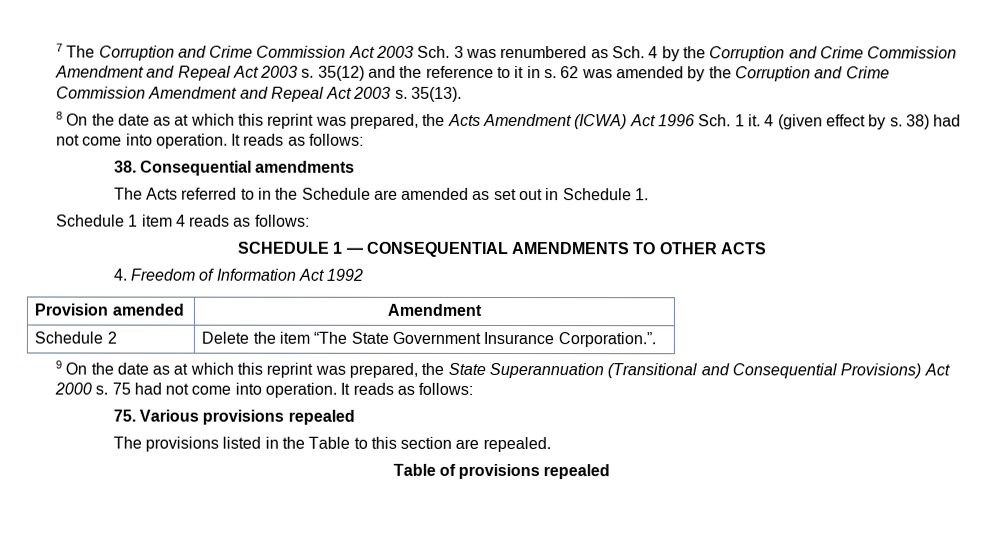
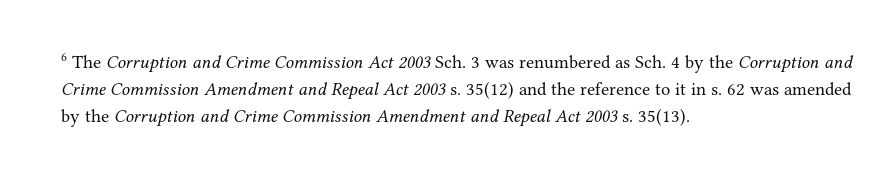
- 7 The Corruption and Crime Commission Act 2003 Sch. 3 was renumbered as Sch. 4 by the Corruption and Crime Commission Amendment and Repeal Act 2003 s.
+ 6 The Corruption and Crime Commission Act 2003 Sch. 3 was renumbered as Sch. 4 by the Corruption and Crime Commission Amendment and Repeal Act 2003 s.
- 8 On the date as at which this reprint was prepared, the Acts Amendment (ICWA) Act 1996 Sch. 1 it. 4 (given effect by s. 38) had not come into operation. It reads as follows:
- 38. Consequential amendments
- The Acts referred to in the Schedule are amended as set out in Schedule 1.
- Schedule 1 item 4 reads as follows:
- SCHEDULE 1 — CONSEQUENTIAL AMENDMENTS TO OTHER ACTS
- 4. Freedom of Information Act 1992
- Provision amended | Amendment
- Schedule 2 | Delete the item “The State Government Insurance Corporation.”.
- 9 On the date as at which this reprint was prepared, the State Superannuation (Transitional and Consequential Provisions) Act 2000 s. 75 had not come into operation. It reads as follows:
- 75. Various provisions repealed
- The provisions listed in the Table to this section are repealed.
- Table of provisions repealed

